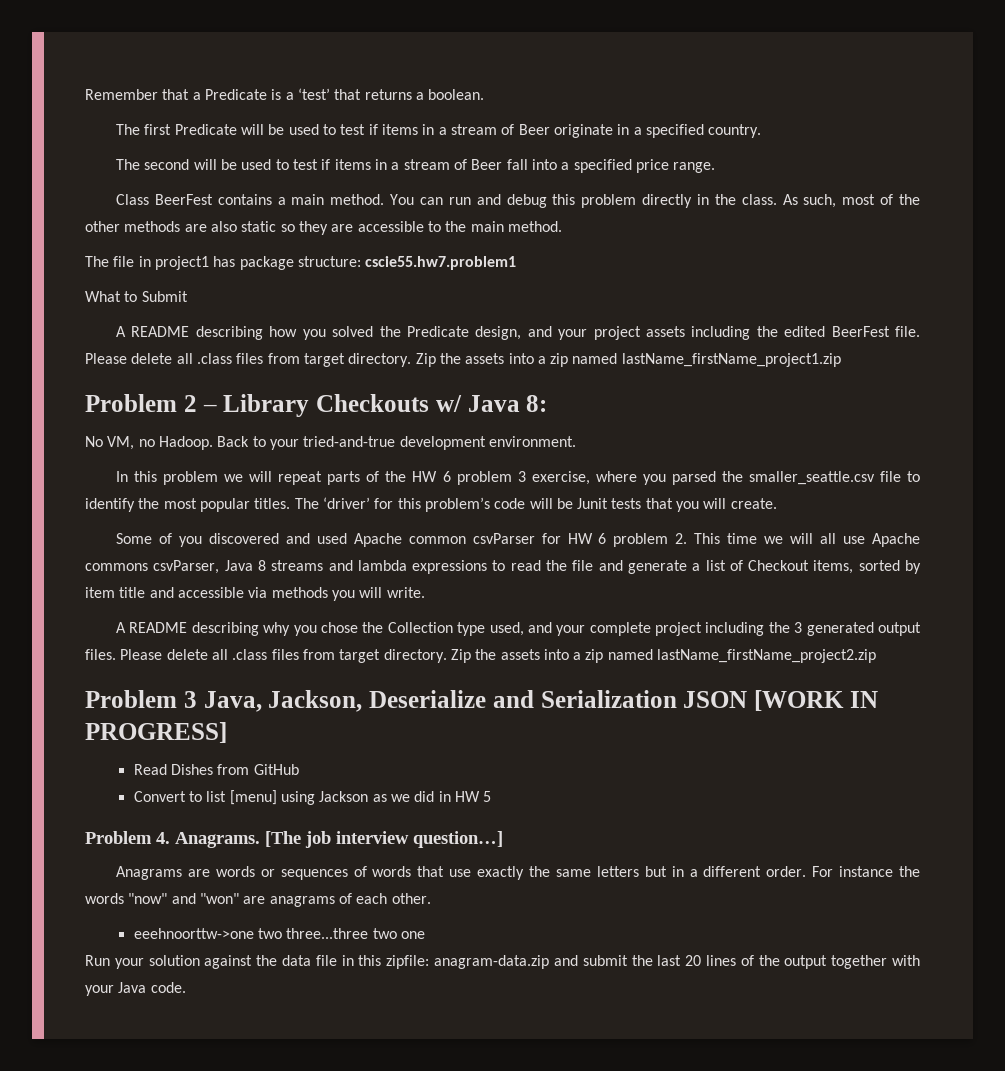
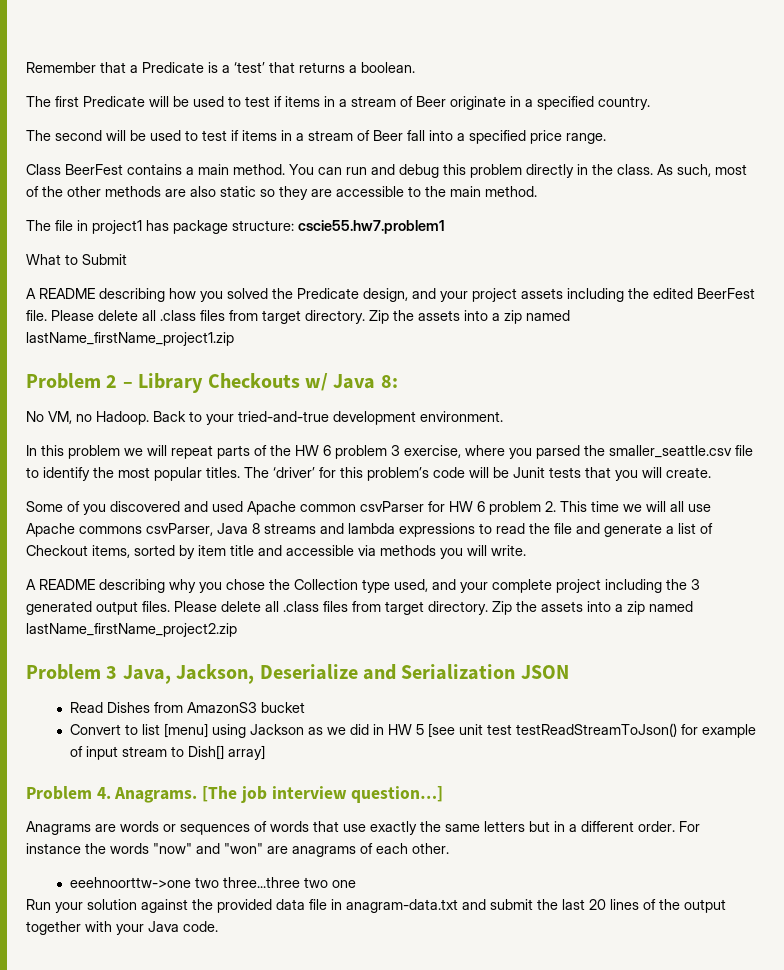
- Problem 3 Java, Jackson, Deserialize and Serialization JSON [WORK IN PROGRESS]
+ Problem 3 Java, Jackson, Deserialize and Serialization JSON
- Read Dishes from GitHub
+ Read Dishes from AmazonS3 bucket
- Convert to list [menu] using Jackson as we did in HW 5
+ Convert to list [menu] using Jackson as we did in HW 5 [see unit test testReadStreamToJson() for example of input stream to Dish[] array]
- Run your solution against the data file in this zipfile: anagram-data.zip and submit the last 20 lines of the output together with your Java code.
+ Run your solution against the provided data file in anagram-data.txt and submit the last 20 lines of the output together with your Java code.

